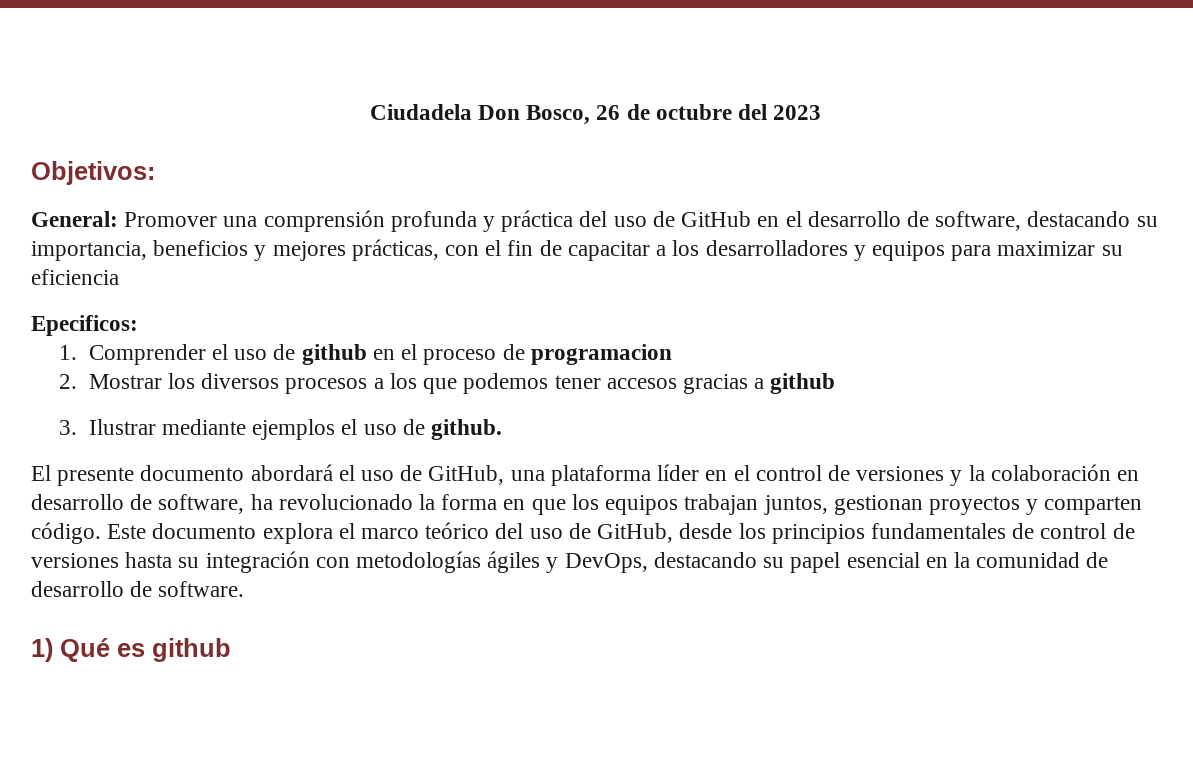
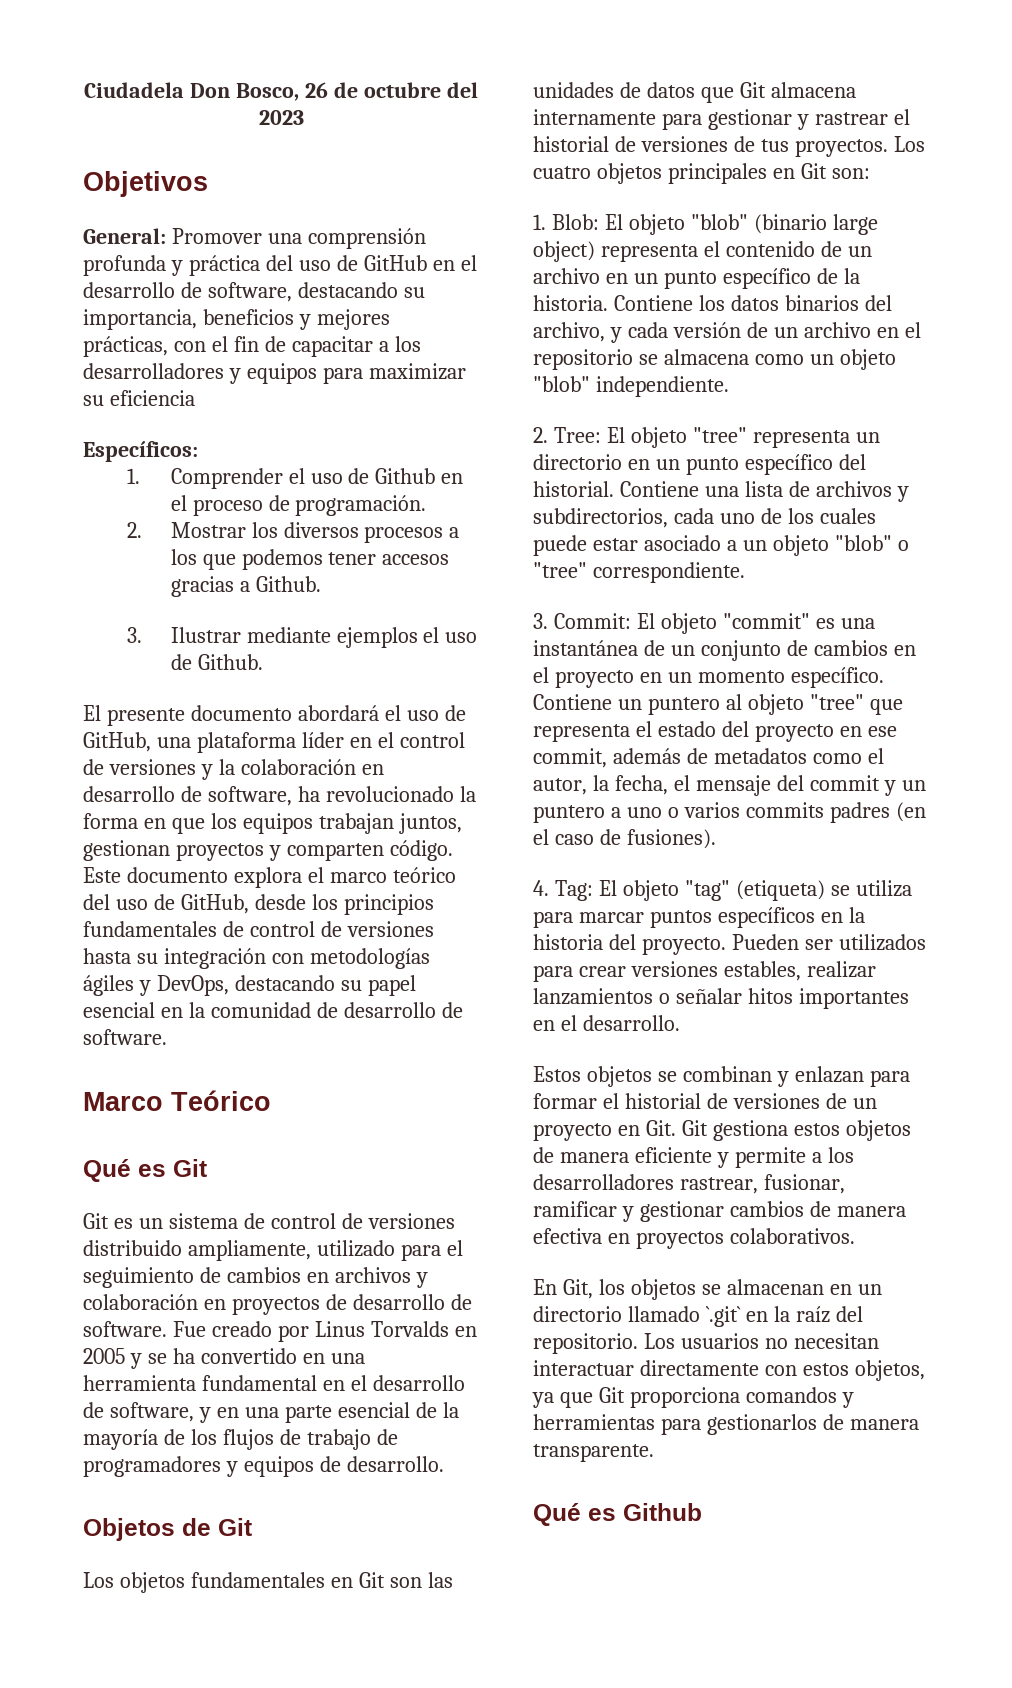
- Objetivos:
+ Objetivos
- Epecificos:
+ Específicos:
- 1. Comprender el uso de github en el proceso de programacion
+ 1. Comprender el uso de Github en el proceso de programación.
- 2. Mostrar los diversos procesos a los que podemos tener accesos gracias a github
+ 2. Mostrar los diversos procesos a los que podemos tener accesos gracias a Github.
- 3. Ilustrar mediante ejemplos el uso de github.
+ 3. Ilustrar mediante ejemplos el uso de Github.
- 1) Qué es github
+ Marco Teórico
+ Qué es Git
+ Git es un sistema de control de versiones distribuido ampliamente, utilizado para el seguimiento de cambios en archivos y colaboración en proyectos de desarrollo de software. Fue creado por Linus Torvalds en 2005 y se ha convertido en una herramienta fundamental en el desarrollo de software, y en una parte esencial de la mayoría de los flujos de trabajo de programadores y equipos de desarrollo.
+ Objetos de Git
+ Los objetos fundamentales en Git son las unidades de datos que Git almacena internamente para gestionar y rastrear el historial de versiones de tus proyectos. Los cuatro objetos principales en Git son:
+ 1. Blob: El objeto "blob" (binario large object) representa el contenido de un archivo en un punto específico de la historia. Contiene los datos binarios del archivo, y cada versión de un archivo en el repositorio se almacena como un objeto "blob" independiente.
+ 2. Tree: El objeto "tree" representa un directorio en un punto específico del historial. Contiene una lista de archivos y subdirectorios, cada uno de los cuales puede estar asociado a un objeto "blob" o "tree" correspondiente.
+ 3. Commit: El objeto "commit" es una instantánea de un conjunto de cambios en el proyecto en un momento específico. Contiene un puntero al objeto "tree" que representa el estado del proyecto en ese commit, además de metadatos como el autor, la fecha, el mensaje del commit y un puntero a uno o varios commits padres (en el caso de fusiones).
+ 4. Tag: El objeto "tag" (etiqueta) se utiliza para marcar puntos específicos en la historia del proyecto. Pueden ser utilizados para crear versiones estables, realizar lanzamientos o señalar hitos importantes en el desarrollo.
+ Estos objetos se combinan y enlazan para formar el historial de versiones de un proyecto en Git. Git gestiona estos objetos de manera eficiente y permite a los desarrolladores rastrear, fusionar, ramificar y gestionar cambios de manera efectiva en proyectos colaborativos.
+ En Git, los objetos se almacenan en un directorio llamado `.git` en la raíz del repositorio. Los usuarios no necesitan interactuar directamente con estos objetos, ya que Git proporciona comandos y herramientas para gestionarlos de manera transparente.
+ Qué es Github

